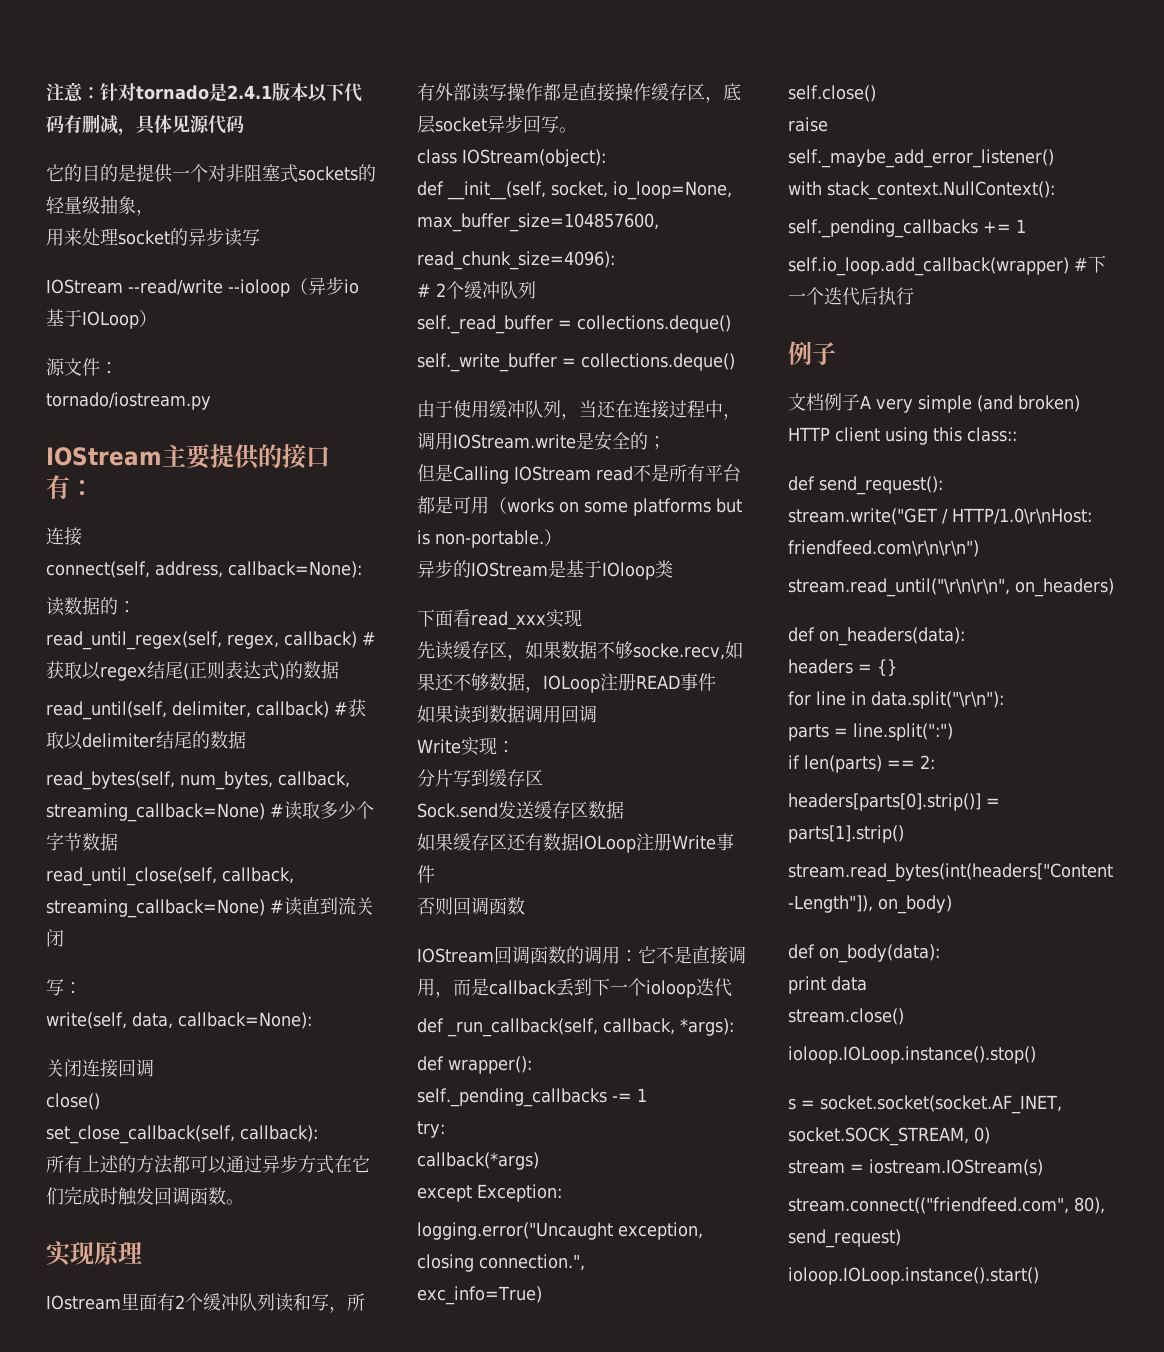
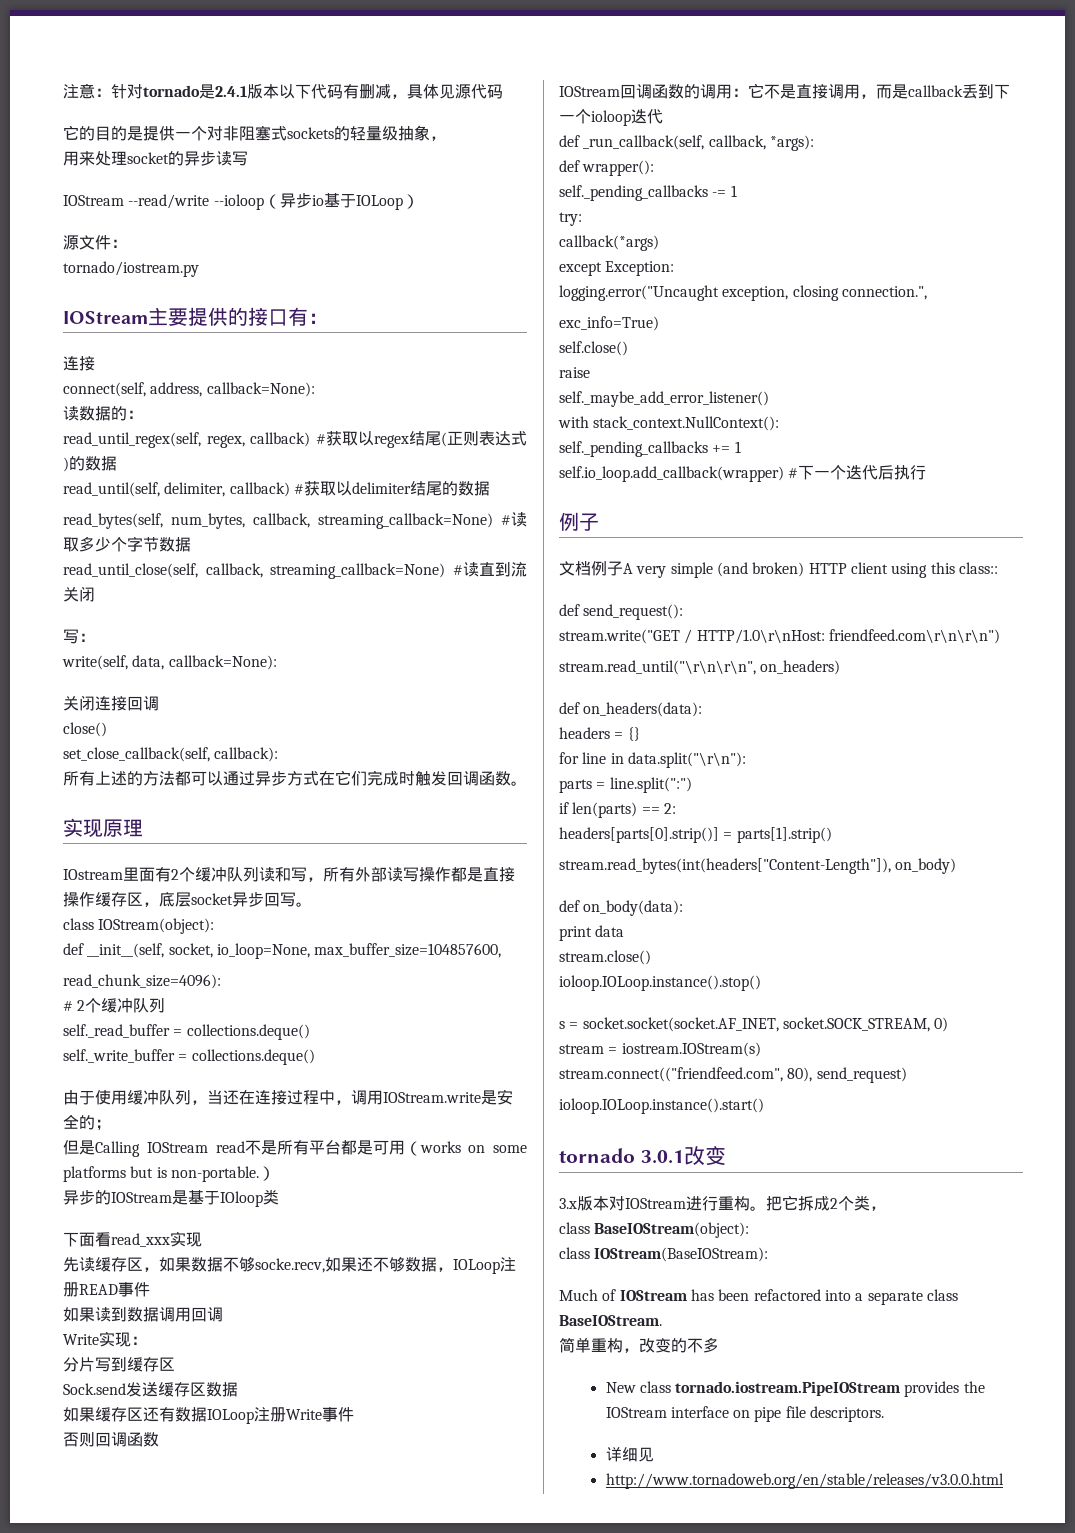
+ tornado 3.0.1改变
+ 3.x版本对IOStream进行重构。把它拆成2个类，
+ class BaseIOStream(object):
+ class IOStream(BaseIOStream):
+ Much of IOStream has been refactored into a separate class BaseIOStream.
+ 简单重构，改变的不多
+ New class tornado.iostream.PipeIOStream provides the IOStream interface on pipe file descriptors.
+ 详细见
+ http://www.tornadoweb.org/en/stable/releases/v3.0.0.html

